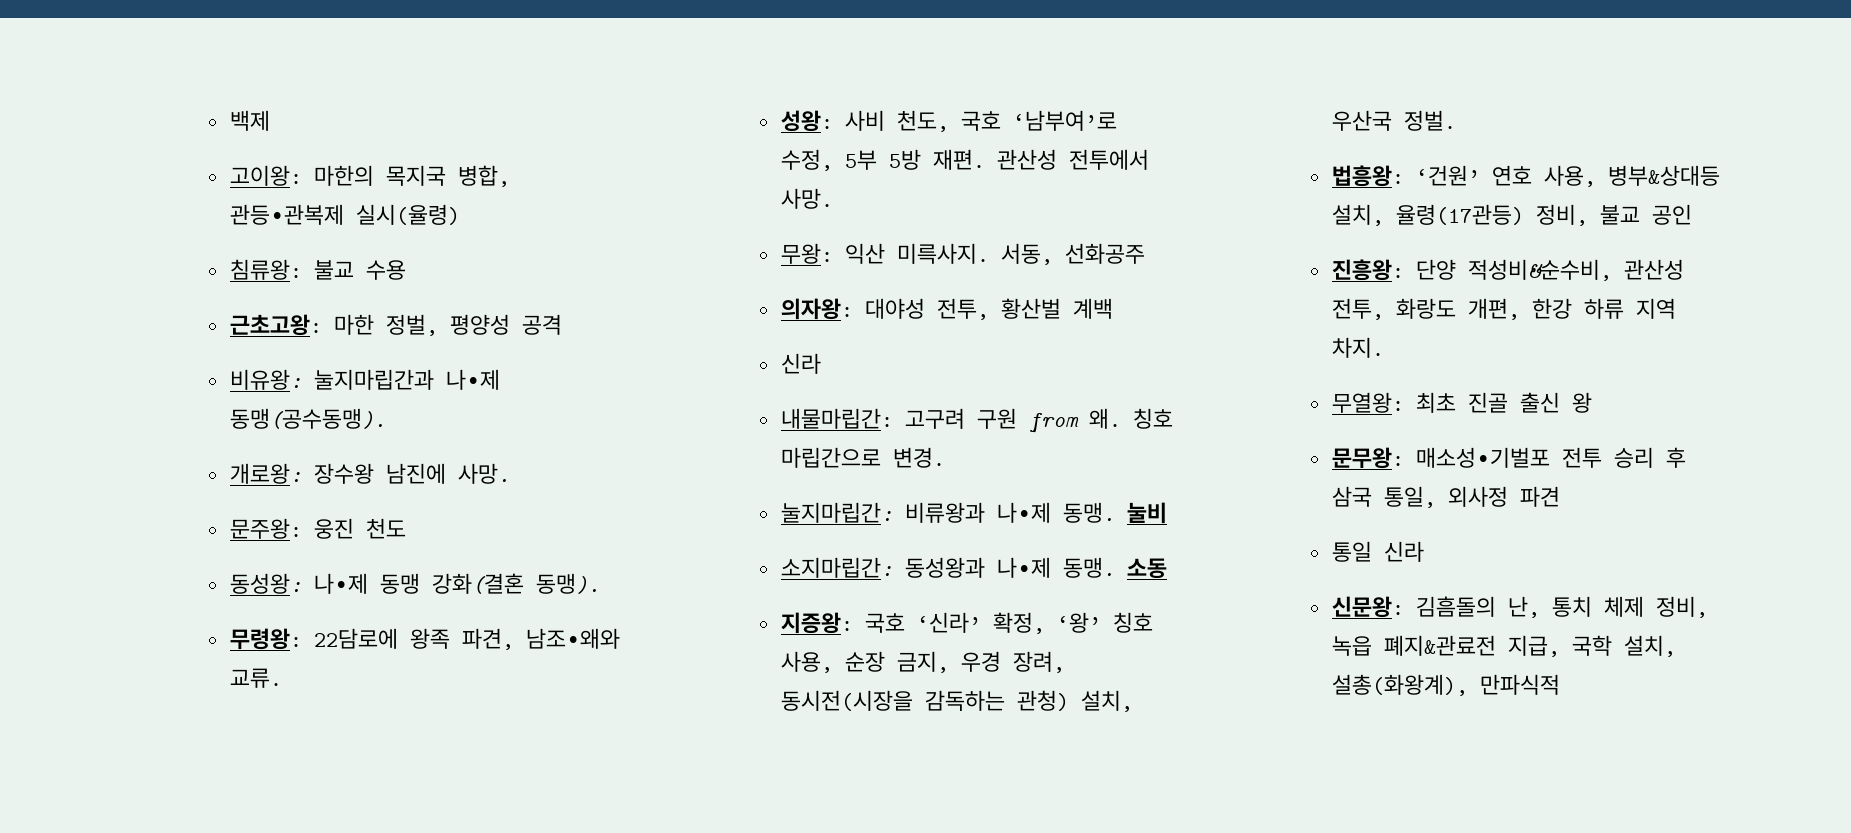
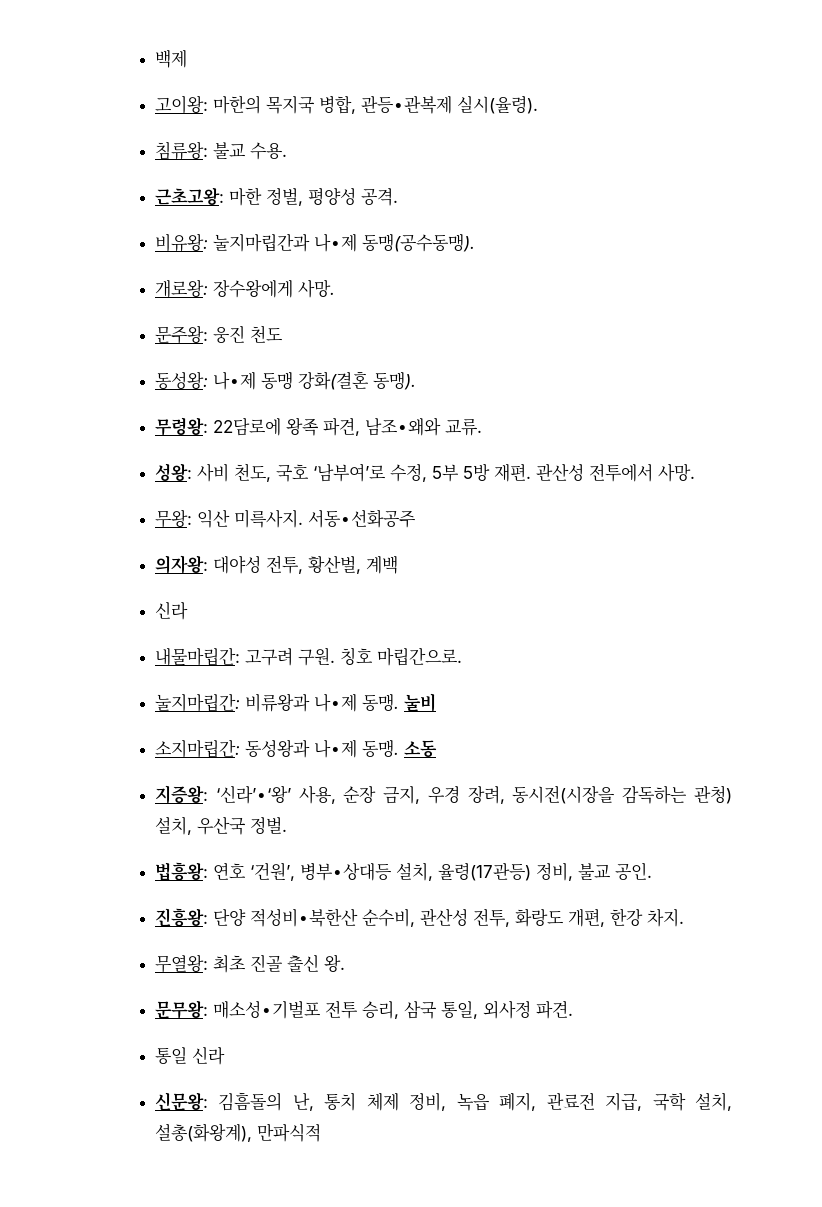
- 고이왕: 마한의 목지국 병합, 관등∙관복제 실시(율령)
+ 고이왕: 마한의 목지국 병합, 관등∙관복제 실시(율령).
- 침류왕: 불교 수용
+ 침류왕: 불교 수용.
- 근초고왕: 마한 정벌, 평양성 공격
+ 근초고왕: 마한 정벌, 평양성 공격.
- 개로왕: 장수왕 남진에 사망.
+ 개로왕: 장수왕에게 사망.
- 서동, 선화공주
+ 서동∙선화공주
- 의자왕: 대야성 전투, 황산벌 계백
+ 의자왕: 대야성 전투, 황산벌, 계백
- 내물마립간: 고구려 구원 from 왜. 칭호 마립간으로 변경.
+ 내물마립간: 고구려 구원. 칭호 마립간으로.
- 지증왕: 국호 ‘신라’ 확정, ‘왕’ 칭호 사용, 순장 금지, 우경 장려, 동시전(시장을 감독하는 관청) 설치, 우산국 정벌.
+ 지증왕: ‘신라’∙‘왕’ 사용, 순장 금지, 우경 장려, 동시전(시장을 감독하는 관청) 설치, 우산국 정벌.
- 법흥왕: ‘건원’ 연호 사용, 병부&상대등 설치, 율령(17관등) 정비, 불교 공인
+ 법흥왕: 연호 ‘건원’, 병부∙상대등 설치, 율령(17관등) 정비, 불교 공인.
- 진흥왕: 단양 적성비&순수비, 관산성 전투, 화랑도 개편, 한강 하류 지역 차지.
+ 진흥왕: 단양 적성비∙북한산 순수비, 관산성 전투, 화랑도 개편, 한강 차지.
- 무열왕: 최초 진골 출신 왕
+ 무열왕: 최초 진골 출신 왕.
- 문무왕: 매소성∙기벌포 전투 승리 후 삼국 통일, 외사정 파견
+ 문무왕: 매소성∙기벌포 전투 승리, 삼국 통일, 외사정 파견.
- 신문왕: 김흠돌의 난, 통치 체제 정비, 녹읍 폐지&관료전 지급, 국학 설치, 설총(화왕계), 만파식적
+ 신문왕: 김흠돌의 난, 통치 체제 정비, 녹읍 폐지, 관료전 지급, 국학 설치, 설총(화왕계), 만파식적

